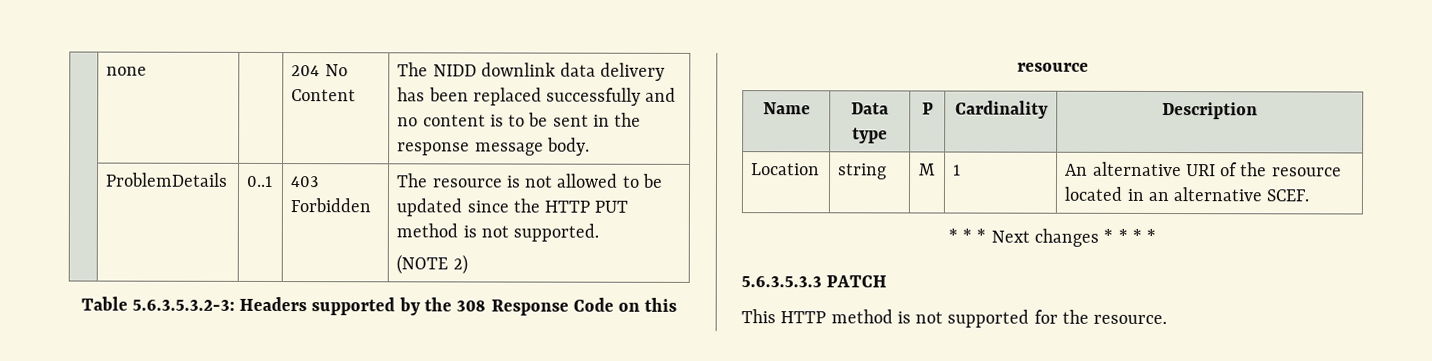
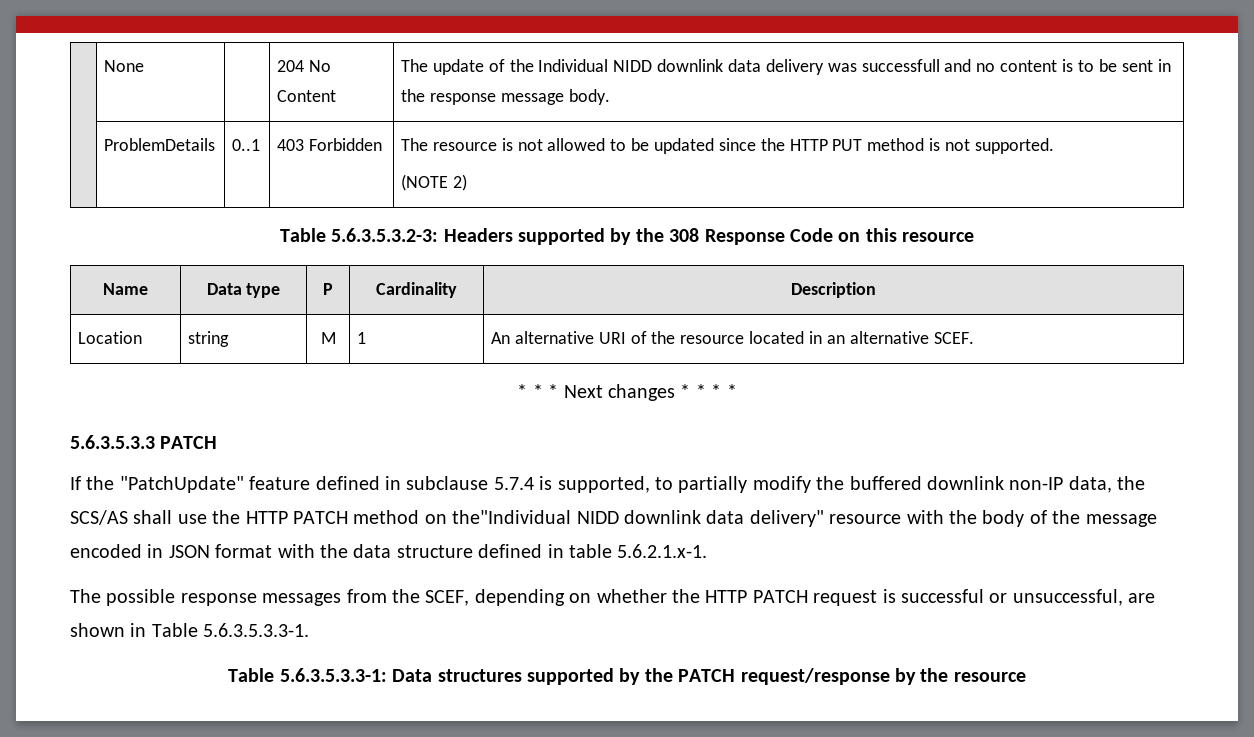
- | none | | 204 No Content | The NIDD downlink data delivery has been replaced successfully and no content is to be sent in the response message body.
+ | None | | 204 No Content | The update of the Individual NIDD downlink data delivery was successfull and no content is to be sent in the response message body.
- This HTTP method is not supported for the resource.
+ If the "PatchUpdate" feature defined in subclause 5.7.4 is supported, to partially modify the buffered downlink non-IP data, the SCS/AS shall use the HTTP PATCH method on the"Individual NIDD downlink data delivery" resource with the body of the message encoded in JSON format with the data structure defined in table 5.6.2.1.x-1.
+ The possible response messages from the SCEF, depending on whether the HTTP PATCH request is successful or unsuccessful, are shown in Table 5.6.3.5.3.3-1.
+ Table 5.6.3.5.3.3-1: Data structures supported by the PATCH request/response by the resource

